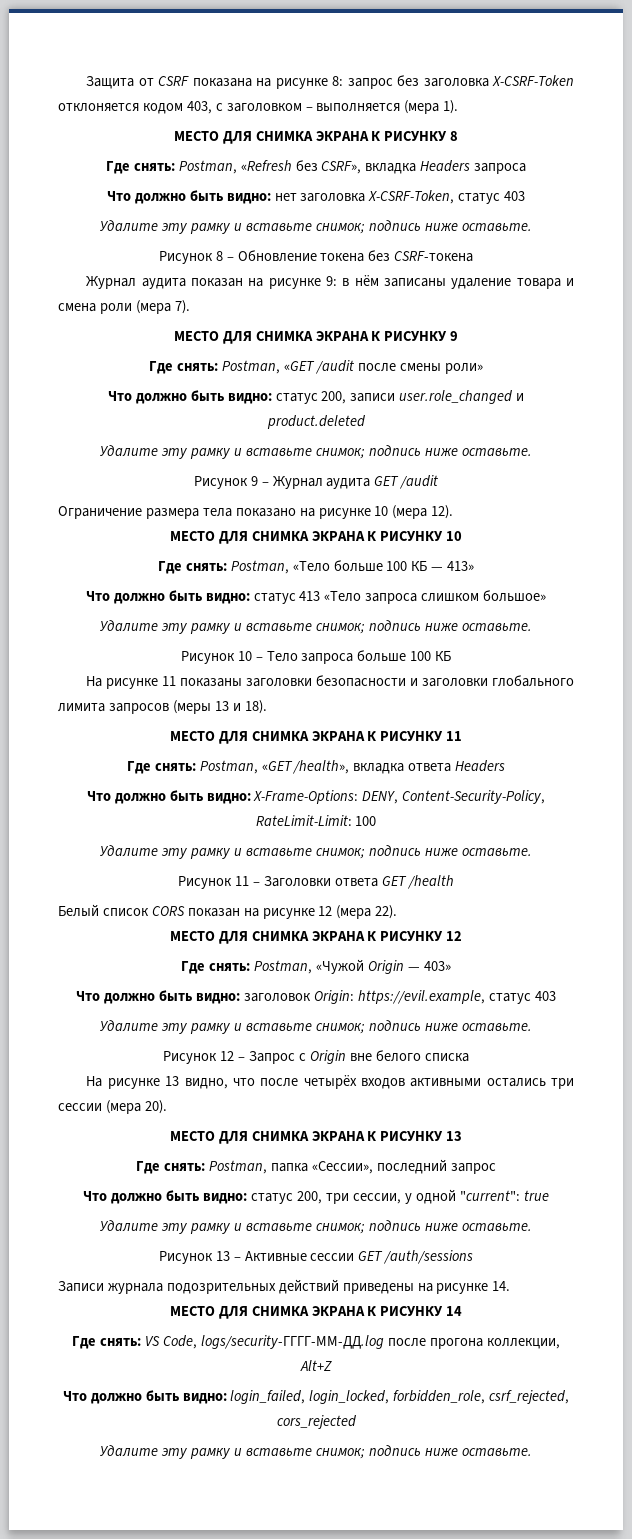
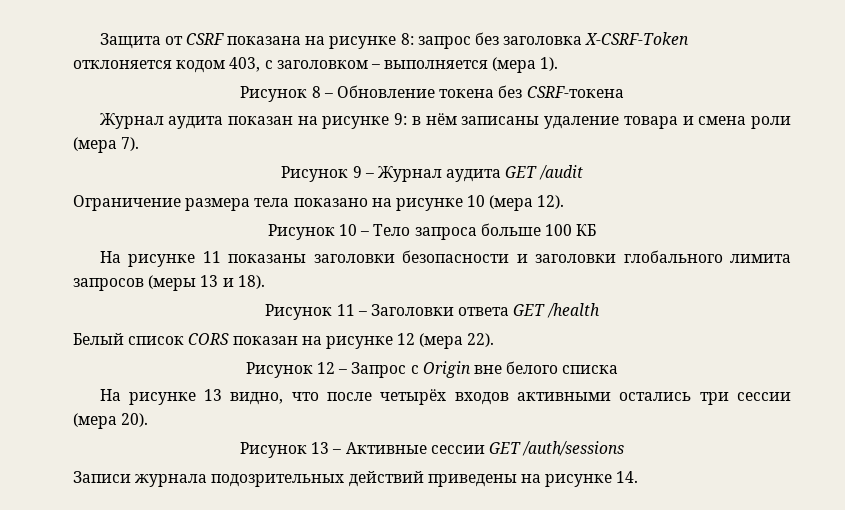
- МЕСТО ДЛЯ СНИМКА ЭКРАНА К РИСУНКУ 8
- Где снять: Postman, «Refresh без CSRF», вкладка Headers запроса
- Что должно быть видно: нет заголовка X-CSRF-Token, статус 403
- Удалите эту рамку и вставьте снимок; подпись ниже оставьте.
- МЕСТО ДЛЯ СНИМКА ЭКРАНА К РИСУНКУ 9
- Где снять: Postman, «GET /audit после смены роли»
- Что должно быть видно: статус 200, записи user.role_changed и product.deleted
- Удалите эту рамку и вставьте снимок; подпись ниже оставьте.
- МЕСТО ДЛЯ СНИМКА ЭКРАНА К РИСУНКУ 10
- Где снять: Postman, «Тело больше 100 КБ — 413»
- Что должно быть видно: статус 413 «Тело запроса слишком большое»
- Удалите эту рамку и вставьте снимок; подпись ниже оставьте.
- МЕСТО ДЛЯ СНИМКА ЭКРАНА К РИСУНКУ 11
- Где снять: Postman, «GET /health», вкладка ответа Headers
- Что должно быть видно: X-Frame-Options: DENY, Content-Security-Policy, RateLimit-Limit: 100
- Удалите эту рамку и вставьте снимок; подпись ниже оставьте.
- МЕСТО ДЛЯ СНИМКА ЭКРАНА К РИСУНКУ 12
- Где снять: Postman, «Чужой Origin — 403»
- Что должно быть видно: заголовок Origin: https://evil.example, статус 403
- Удалите эту рамку и вставьте снимок; подпись ниже оставьте.
- МЕСТО ДЛЯ СНИМКА ЭКРАНА К РИСУНКУ 13
- Где снять: Postman, папка «Сессии», последний запрос
- Что должно быть видно: статус 200, три сессии, у одной "current": true
- Удалите эту рамку и вставьте снимок; подпись ниже оставьте.
- МЕСТО ДЛЯ СНИМКА ЭКРАНА К РИСУНКУ 14
- Где снять: VS Code, logs/security-ГГГГ-ММ-ДД.log после прогона коллекции, Alt+Z
- Что должно быть видно: login_failed, login_locked, forbidden_role, csrf_rejected, cors_rejected
- Удалите эту рамку и вставьте снимок; подпись ниже оставьте.

